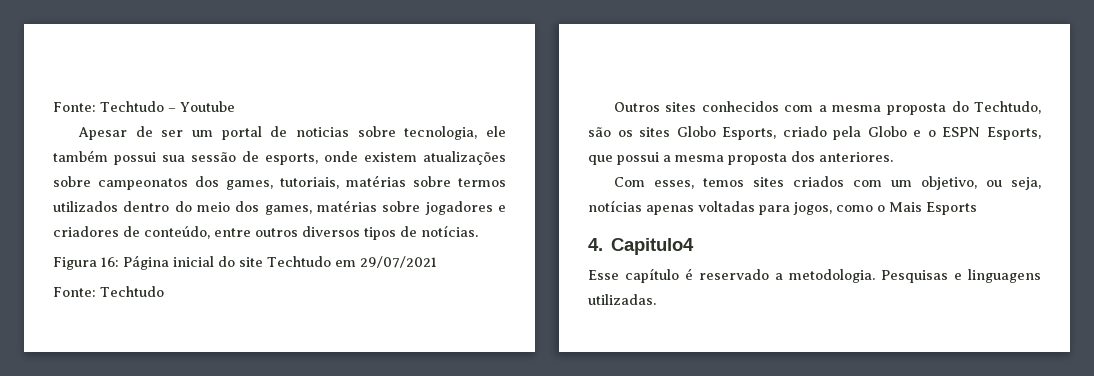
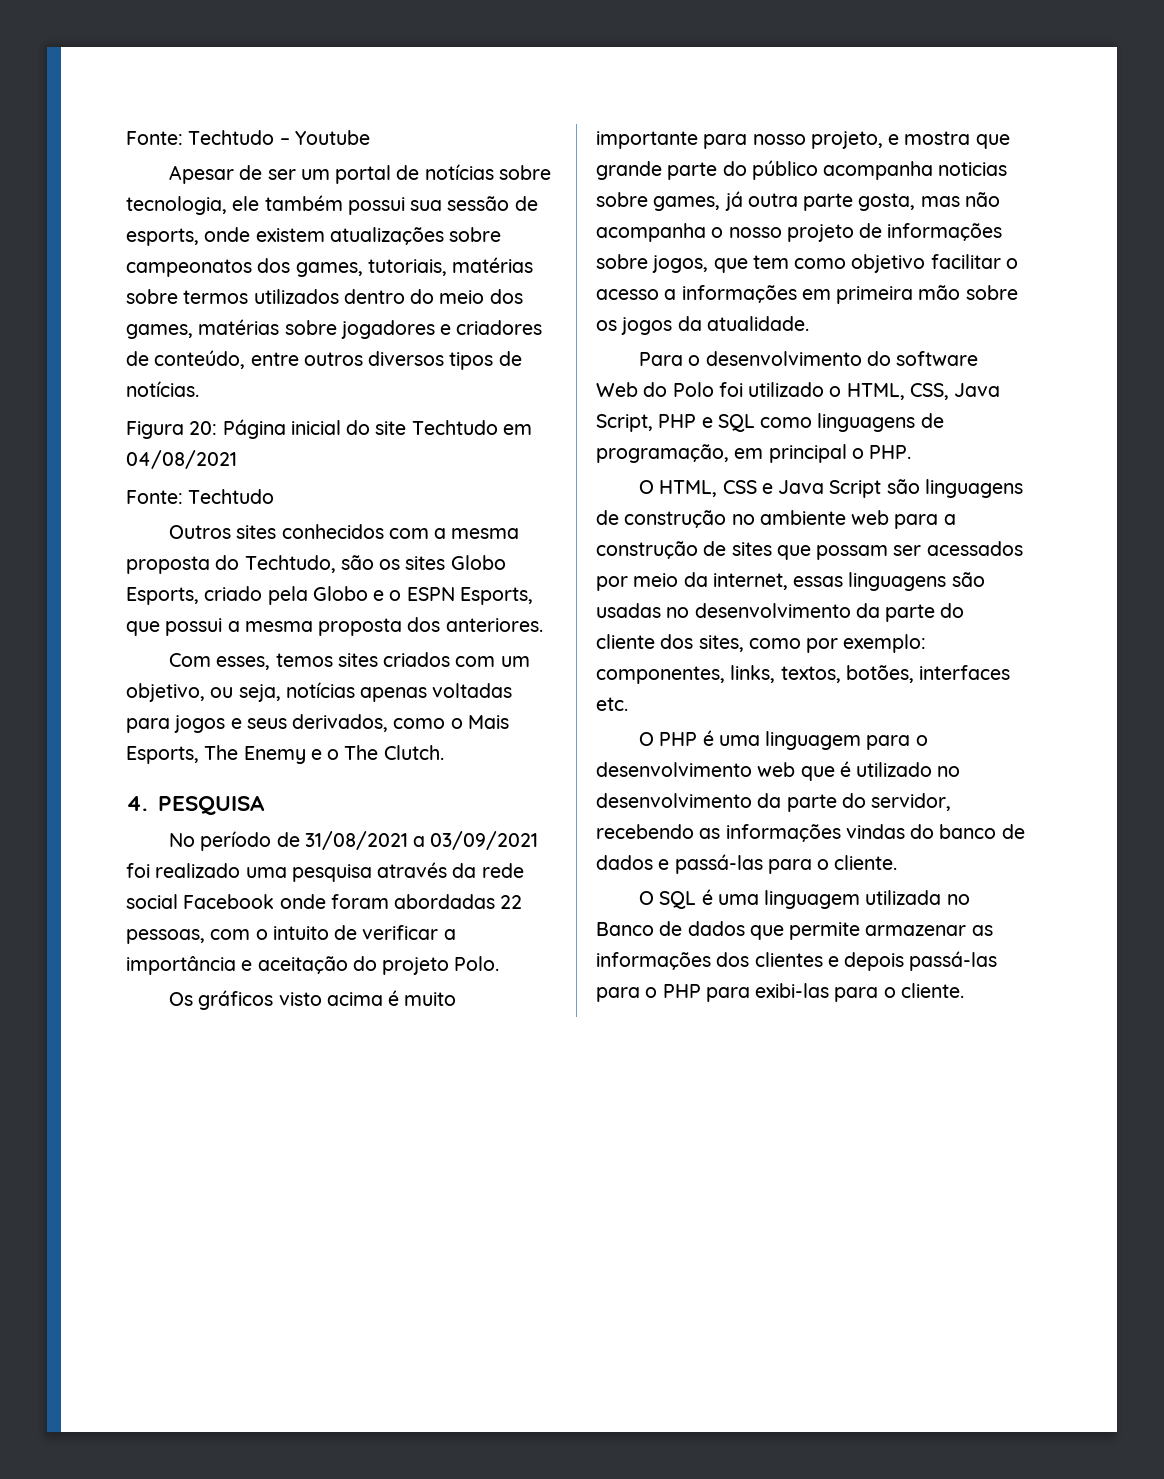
- Apesar de ser um portal de noticias sobre tecnologia, ele também possui sua sessão de esports, onde existem atualizações sobre campeonatos dos games, tutoriais, matérias sobre termos utilizados dentro do meio dos games, matérias sobre jogadores e criadores de conteúdo, entre outros diversos tipos de notícias.
+ Apesar de ser um portal de notícias sobre tecnologia, ele também possui sua sessão de esports, onde existem atualizações sobre campeonatos dos games, tutoriais, matérias sobre termos utilizados dentro do meio dos games, matérias sobre jogadores e criadores de conteúdo, entre outros diversos tipos de notícias.
- Figura 16: Página inicial do site Techtudo em 29/07/2021
+ Figura 20: Página inicial do site Techtudo em 04/08/2021
- Com esses, temos sites criados com um objetivo, ou seja, notícias apenas voltadas para jogos, como o Mais Esports
- 4. Capitulo4
- Esse capítulo é reservado a metodologia. Pesquisas e linguagens utilizadas.
+ Com esses, temos sites criados com um objetivo, ou seja, notícias apenas voltadas para jogos e seus derivados, como o Mais Esports, The Enemy e o The Clutch.
+ 4. PESQUISA
+ No período de 31/08/2021 a 03/09/2021 foi realizado uma pesquisa através da rede social Facebook onde foram abordadas 22 pessoas, com o intuito de verificar a importância e aceitação do projeto Polo.
+ Os gráficos visto acima é muito importante para nosso projeto, e mostra que grande parte do público acompanha noticias sobre games, já outra parte gosta, mas não acompanha o nosso projeto de informações sobre jogos, que tem como objetivo facilitar o acesso a informações em primeira mão sobre os jogos da atualidade.
+ Para o desenvolvimento do software Web do Polo foi utilizado o HTML, CSS, Java Script, PHP e SQL como linguagens de programação, em principal o PHP.
+ O HTML, CSS e Java Script são linguagens de construção no ambiente web para a construção de sites que possam ser acessados por meio da internet, essas linguagens são usadas no desenvolvimento da parte do cliente dos sites, como por exemplo: componentes, links, textos, botões, interfaces etc.
+ O PHP é uma linguagem para o desenvolvimento web que é utilizado no desenvolvimento da parte do servidor, recebendo as informações vindas do banco de dados e passá-las para o cliente.
+ O SQL é uma linguagem utilizada no Banco de dados que permite armazenar as informações dos clientes e depois passá-las para o PHP para exibi-las para o cliente.

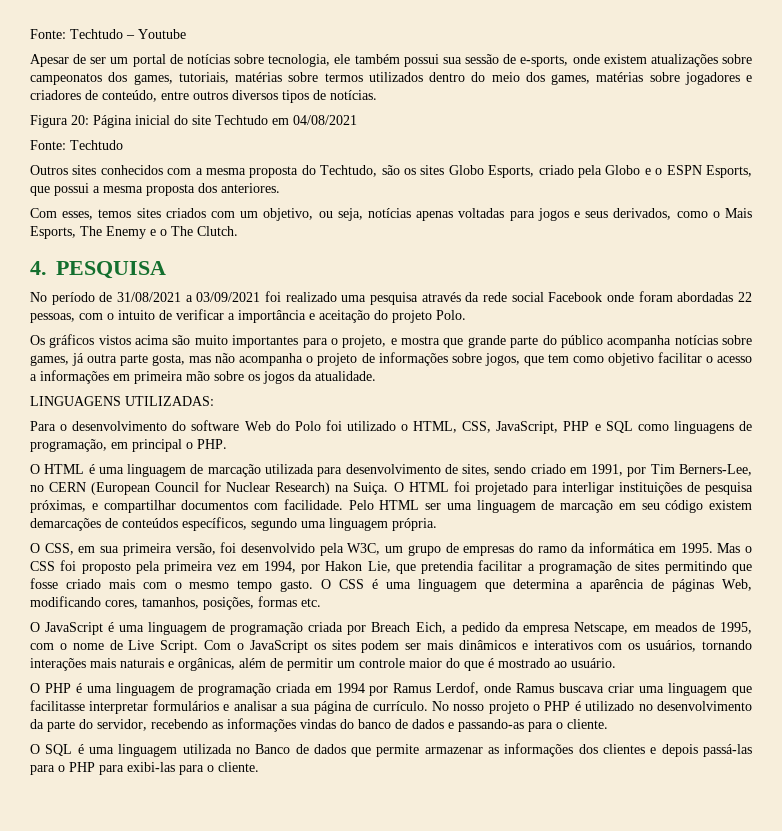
- Apesar de ser um portal de notícias sobre tecnologia, ele também possui sua sessão de esports, onde existem atualizações sobre campeonatos dos games, tutoriais, matérias sobre termos utilizados dentro do meio dos games, matérias sobre jogadores e criadores de conteúdo, entre outros diversos tipos de notícias.
+ Apesar de ser um portal de notícias sobre tecnologia, ele também possui sua sessão de e-sports, onde existem atualizações sobre campeonatos dos games, tutoriais, matérias sobre termos utilizados dentro do meio dos games, matérias sobre jogadores e criadores de conteúdo, entre outros diversos tipos de notícias.
- Os gráficos visto acima é muito importante para nosso projeto, e mostra que grande parte do público acompanha noticias sobre games, já outra parte gosta, mas não acompanha o nosso projeto de informações sobre jogos, que tem como objetivo facilitar o acesso a informações em primeira mão sobre os jogos da atualidade.
+ Os gráficos vistos acima são muito importantes para o projeto, e mostra que grande parte do público acompanha notícias sobre games, já outra parte gosta, mas não acompanha o projeto de informações sobre jogos, que tem como objetivo facilitar o acesso a informações em primeira mão sobre os jogos da atualidade.
+ LINGUAGENS UTILIZADAS:
- Para o desenvolvimento do software Web do Polo foi utilizado o HTML, CSS, Java Script, PHP e SQL como linguagens de programação, em principal o PHP.
+ Para o desenvolvimento do software Web do Polo foi utilizado o HTML, CSS, JavaScript, PHP e SQL como linguagens de programação, em principal o PHP.
- O HTML, CSS e Java Script são linguagens de construção no ambiente web para a construção de sites que possam ser acessados por meio da internet, essas linguagens são usadas no desenvolvimento da parte do cliente dos sites, como por exemplo: componentes, links, textos, botões, interfaces etc.
+ O HTML é uma linguagem de marcação utilizada para desenvolvimento de sites, sendo criado em 1991, por Tim Berners-Lee, no CERN (European Council for Nuclear Research) na Suiça. O HTML foi projetado para interligar instituições de pesquisa próximas, e compartilhar documentos com facilidade. Pelo HTML ser uma linguagem de marcação em seu código existem demarcações de conteúdos específicos, segundo uma linguagem própria.
+ O CSS, em sua primeira versão, foi desenvolvido pela W3C, um grupo de empresas do ramo da informática em 1995. Mas o CSS foi proposto pela primeira vez em 1994, por Hakon Lie, que pretendia facilitar a programação de sites permitindo que fosse criado mais com o mesmo tempo gasto. O CSS é uma linguagem que determina a aparência de páginas Web, modificando cores, tamanhos, posições, formas etc.
+ O JavaScript é uma linguagem de programação criada por Breach Eich, a pedido da empresa Netscape, em meados de 1995, com o nome de Live Script. Com o JavaScript os sites podem ser mais dinâmicos e interativos com os usuários, tornando interações mais naturais e orgânicas, além de permitir um controle maior do que é mostrado ao usuário.
- O PHP é uma linguagem para o desenvolvimento web que é utilizado no desenvolvimento da parte do servidor, recebendo as informações vindas do banco de dados e passá-las para o cliente.
+ O PHP é uma linguagem de programação criada em 1994 por Ramus Lerdof, onde Ramus buscava criar uma linguagem que facilitasse interpretar formulários e analisar a sua página de currículo. No nosso projeto o PHP é utilizado no desenvolvimento da parte do servidor, recebendo as informações vindas do banco de dados e passando-as para o cliente.

